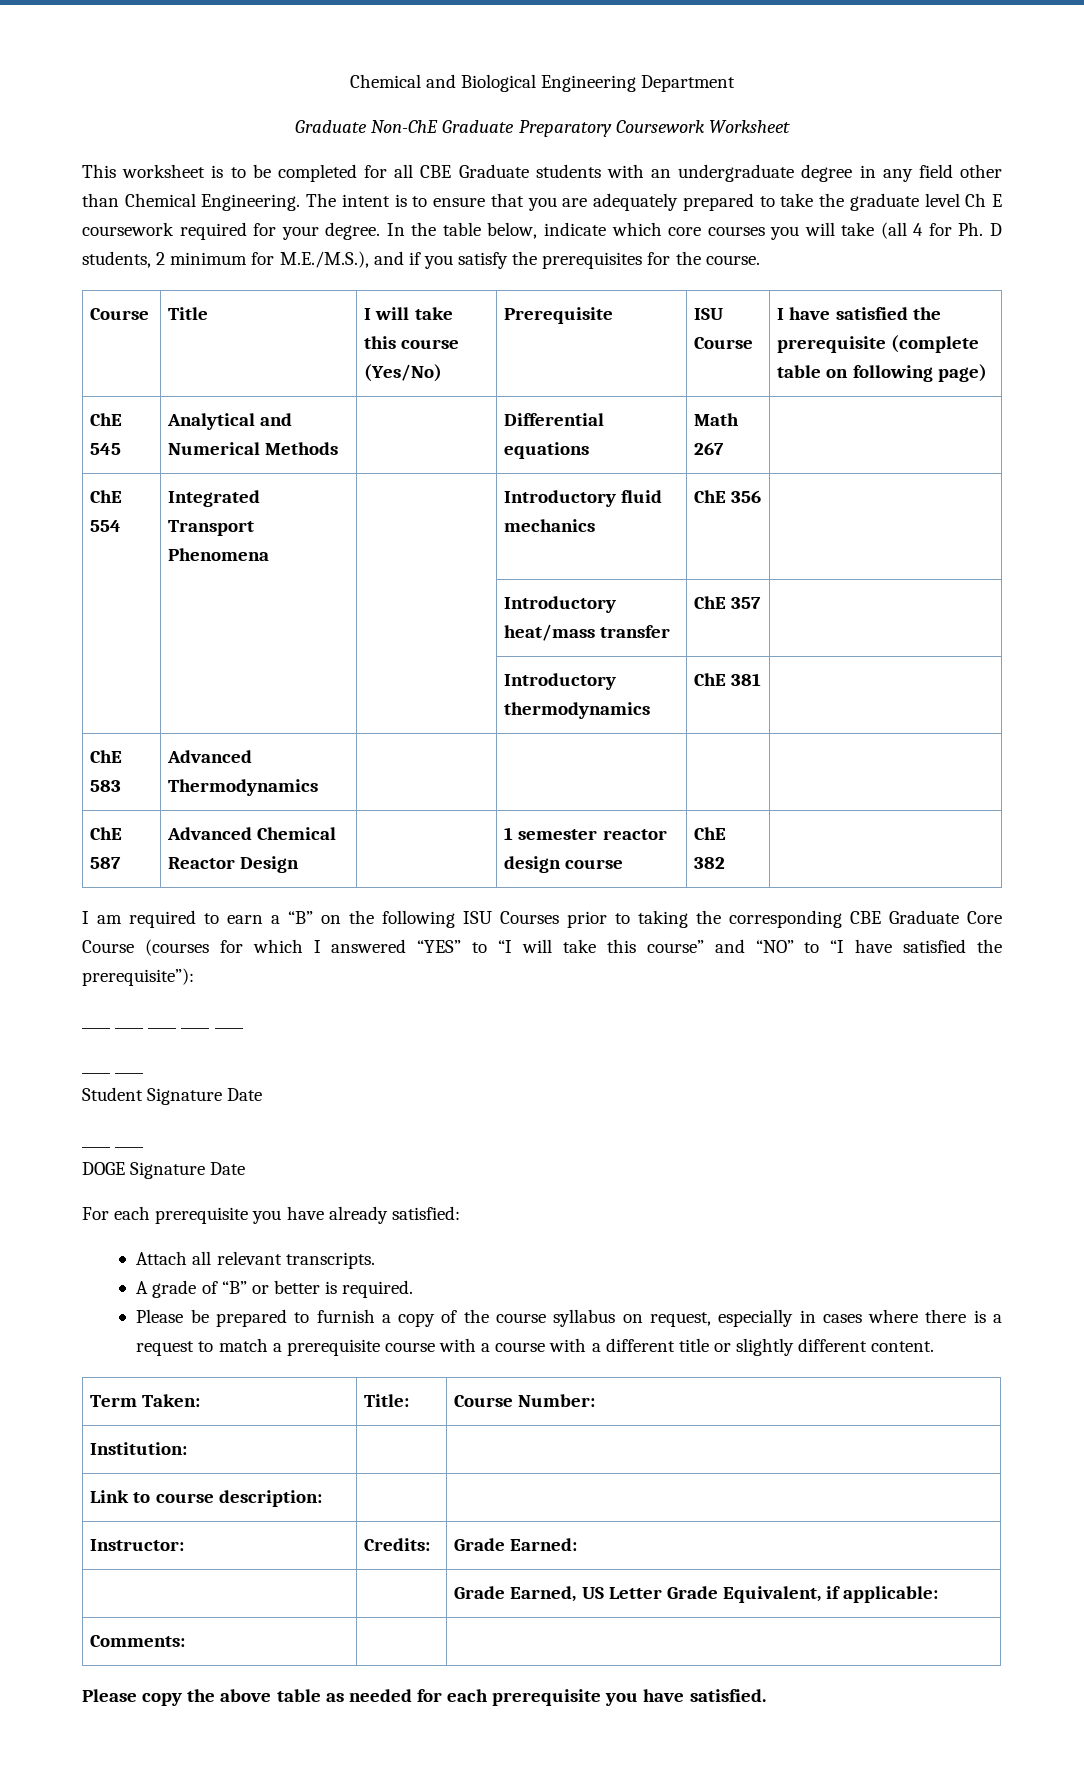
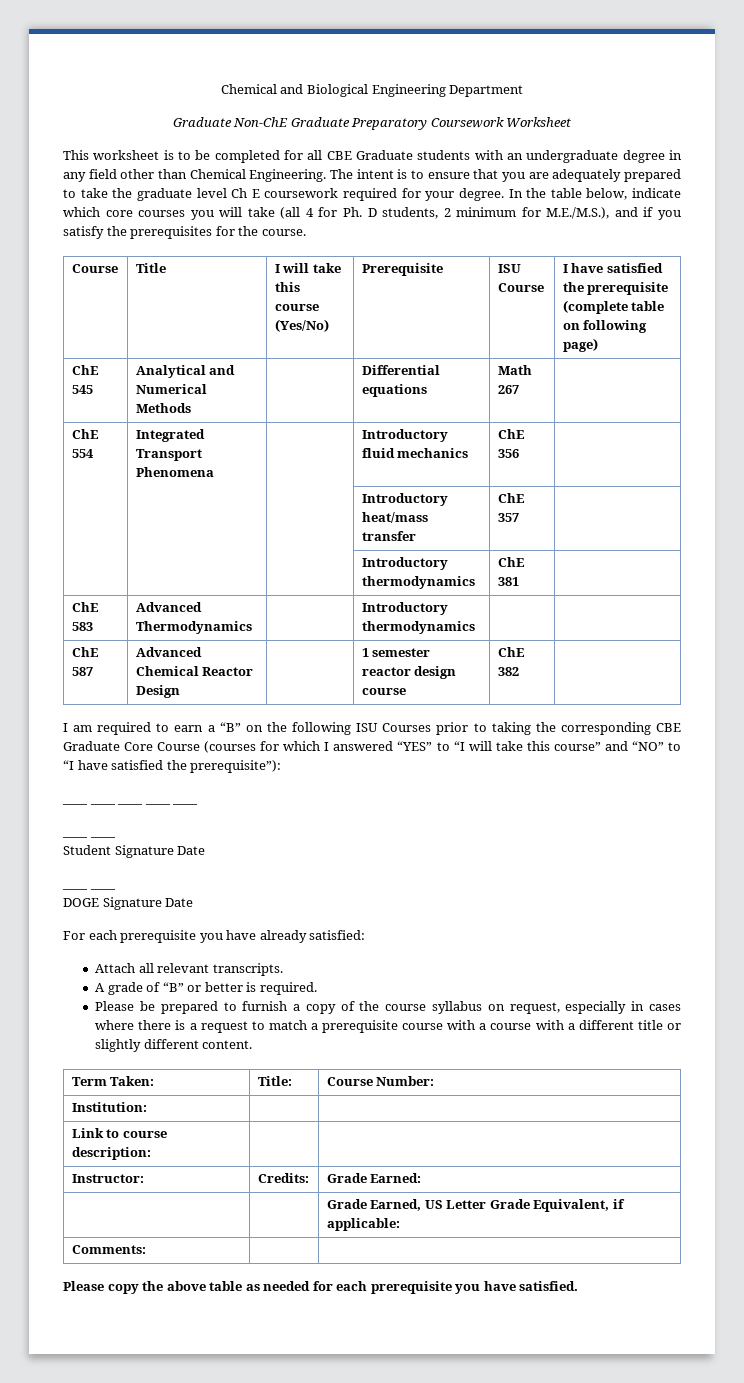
- ChE 583 | Advanced Thermodynamics | | | |
+ ChE 583 | Advanced Thermodynamics | | Introductory thermodynamics | |

